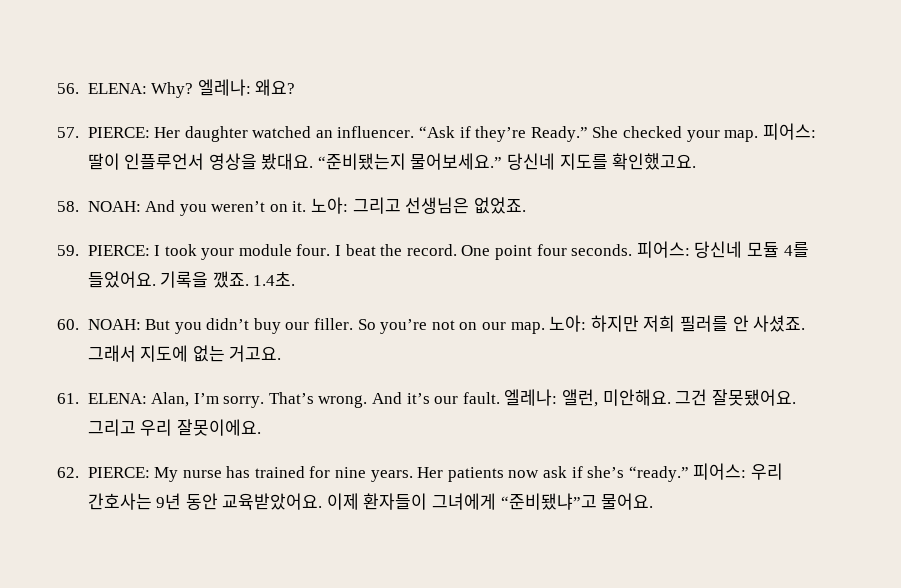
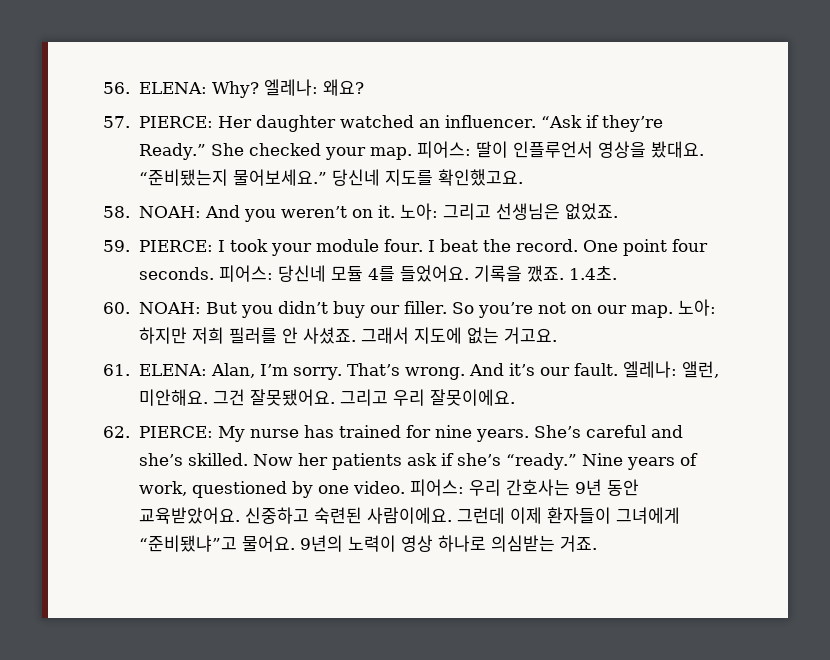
- Her patients now ask if she’s “ready.”
+ She’s careful and she’s skilled. Now her patients ask if she’s “ready.” Nine years of work, questioned by one video.
- 이제 환자들이 그녀에게 “준비됐냐”고 물어요.
+ 신중하고 숙련된 사람이에요. 그런데 이제 환자들이 그녀에게 “준비됐냐”고 물어요.
+ 9년의 노력이 영상 하나로 의심받는 거죠.

